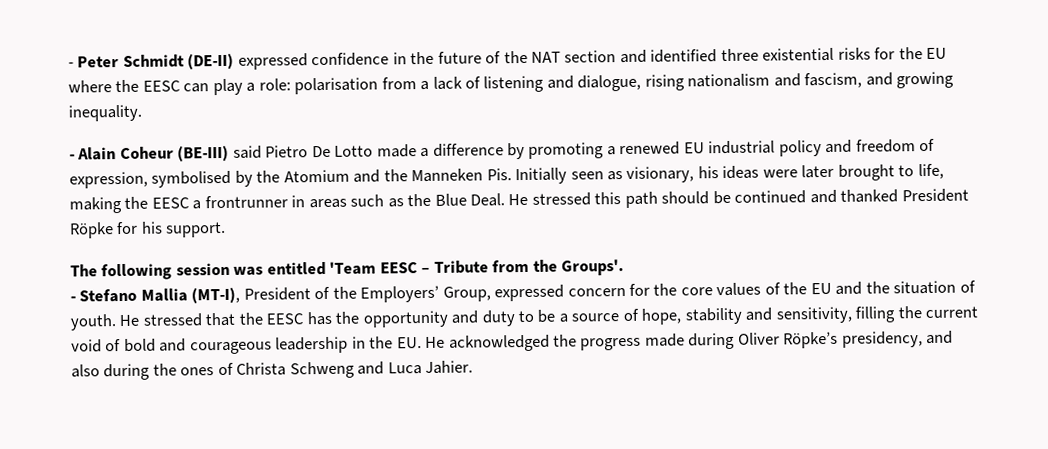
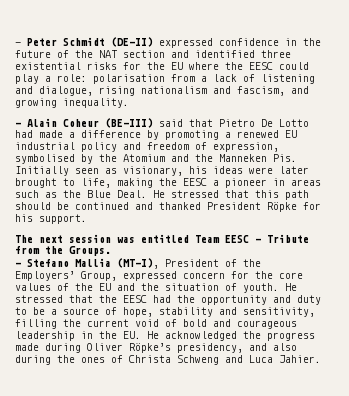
- - Peter Schmidt (DE-II) expressed confidence in the future of the NAT section and identified three existential risks for the EU where the EESC can play a role: polarisation from a lack of listening and dialogue, rising nationalism and fascism, and growing inequality.
+ - Peter Schmidt (DE-II) expressed confidence in the future of the NAT section and identified three existential risks for the EU where the EESC could play a role: polarisation from a lack of listening and dialogue, rising nationalism and fascism, and growing inequality.
- - Alain Coheur (BE-III) said Pietro De Lotto made a difference by promoting a renewed EU industrial policy and freedom of expression, symbolised by the Atomium and the Manneken Pis. Initially seen as visionary, his ideas were later brought to life, making the EESC a frontrunner in areas such as the Blue Deal.
+ - Alain Coheur (BE-III) said that Pietro De Lotto had made a difference by promoting a renewed EU industrial policy and freedom of expression, symbolised by the Atomium and the Manneken Pis. Initially seen as visionary, his ideas were later brought to life, making the EESC a pioneer in areas such as the Blue Deal.
- He stressed this path should be continued and thanked President Röpke for his support.
+ He stressed that this path should be continued and thanked President Röpke for his support.
- The following session was entitled 'Team EESC – Tribute from the Groups'.
+ The next session was entitled Team EESC – Tribute from the Groups.
- He stressed that the EESC has the opportunity and duty to be a source of hope, stability and sensitivity, filling the current void of bold and courageous leadership in the EU. He acknowledged the progress made during Oliver Röpke’s presidency, and also during the ones of Christa Schweng and Luca Jahier.
+ He stressed that the EESC had the opportunity and duty to be a source of hope, stability and sensitivity, filling the current void of bold and courageous leadership in the EU. He acknowledged the progress made during Oliver Röpke’s presidency, and also during the ones of Christa Schweng and Luca Jahier.

